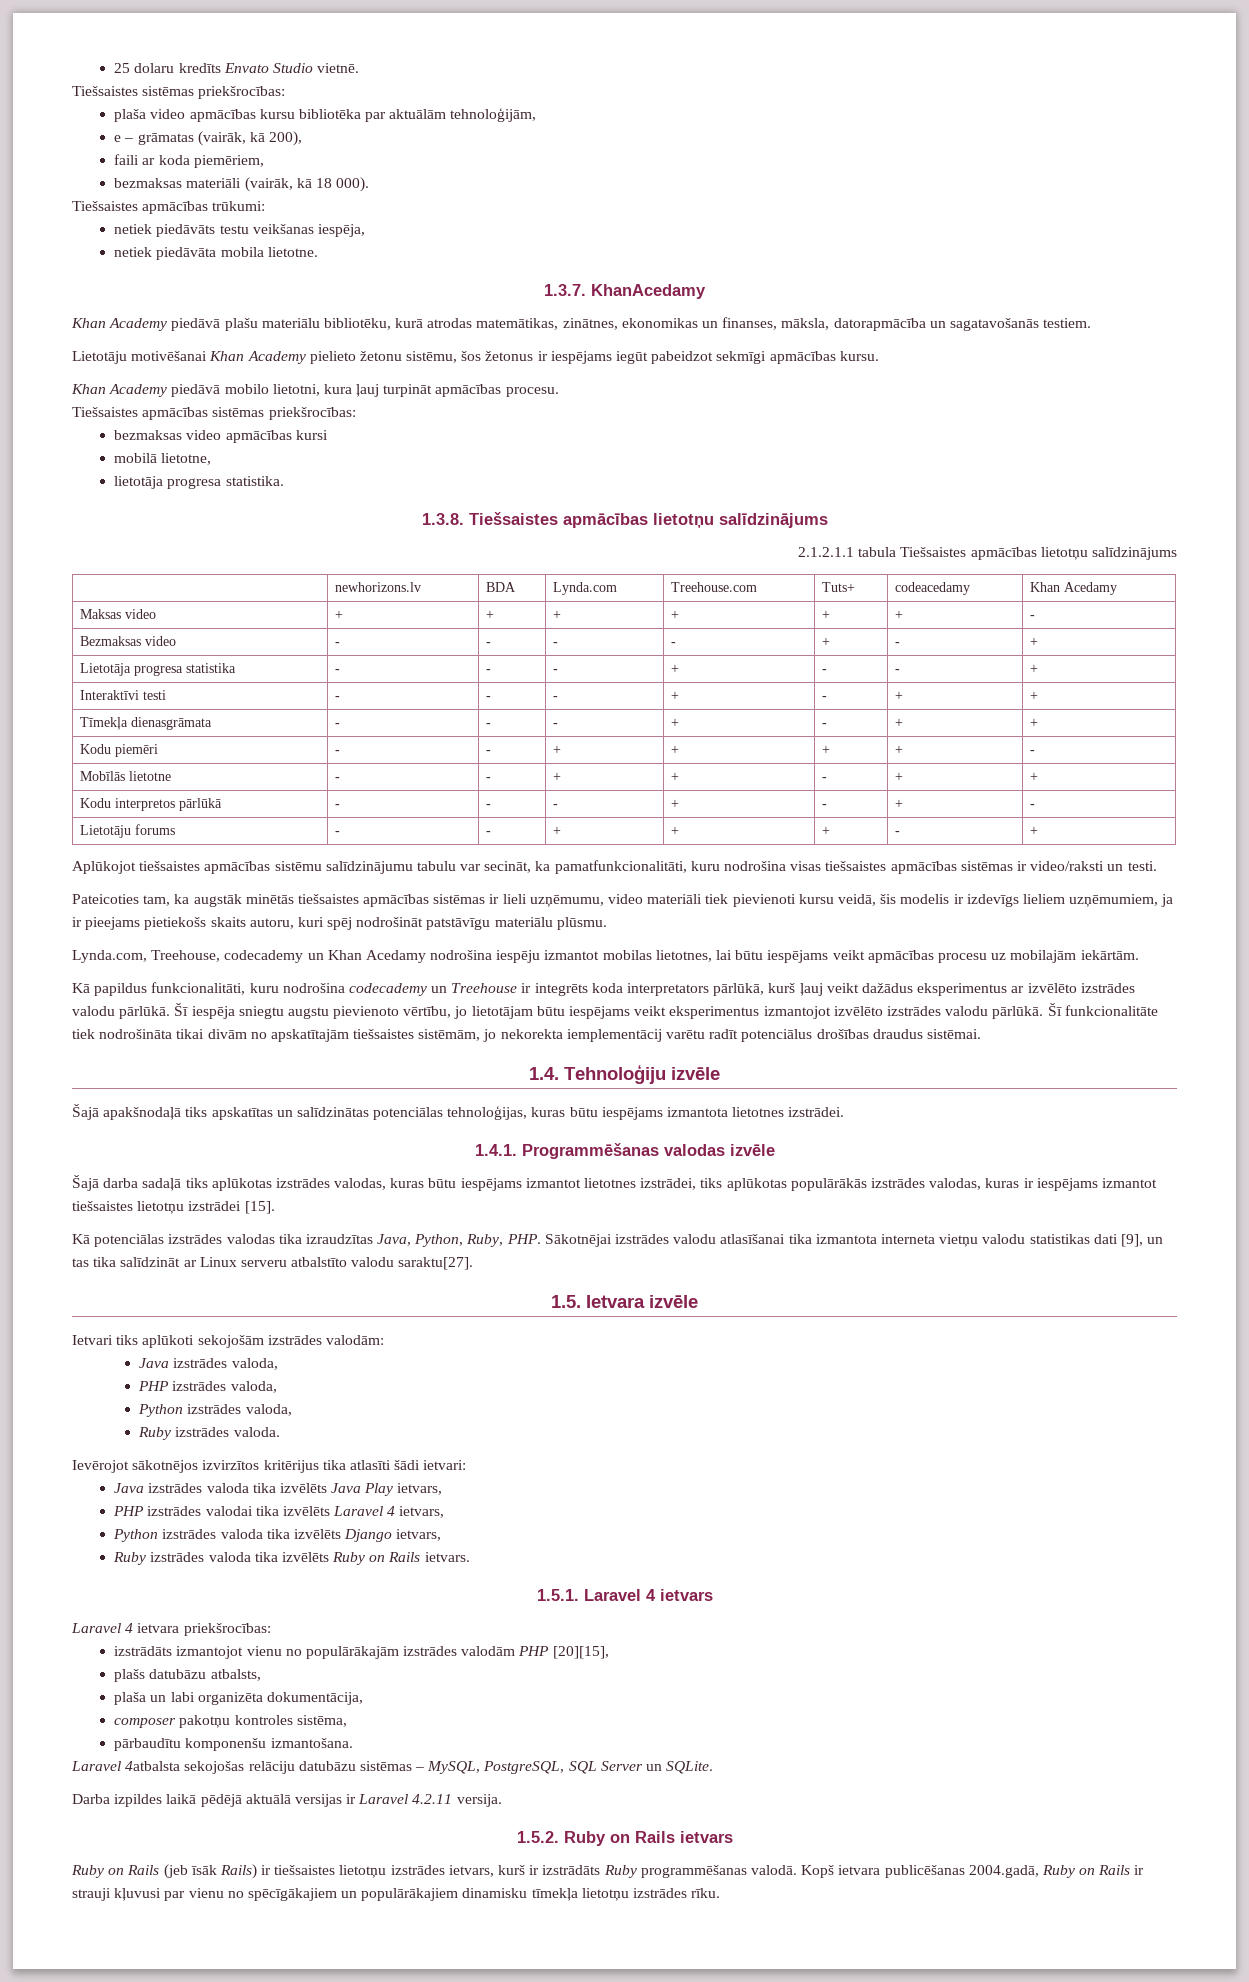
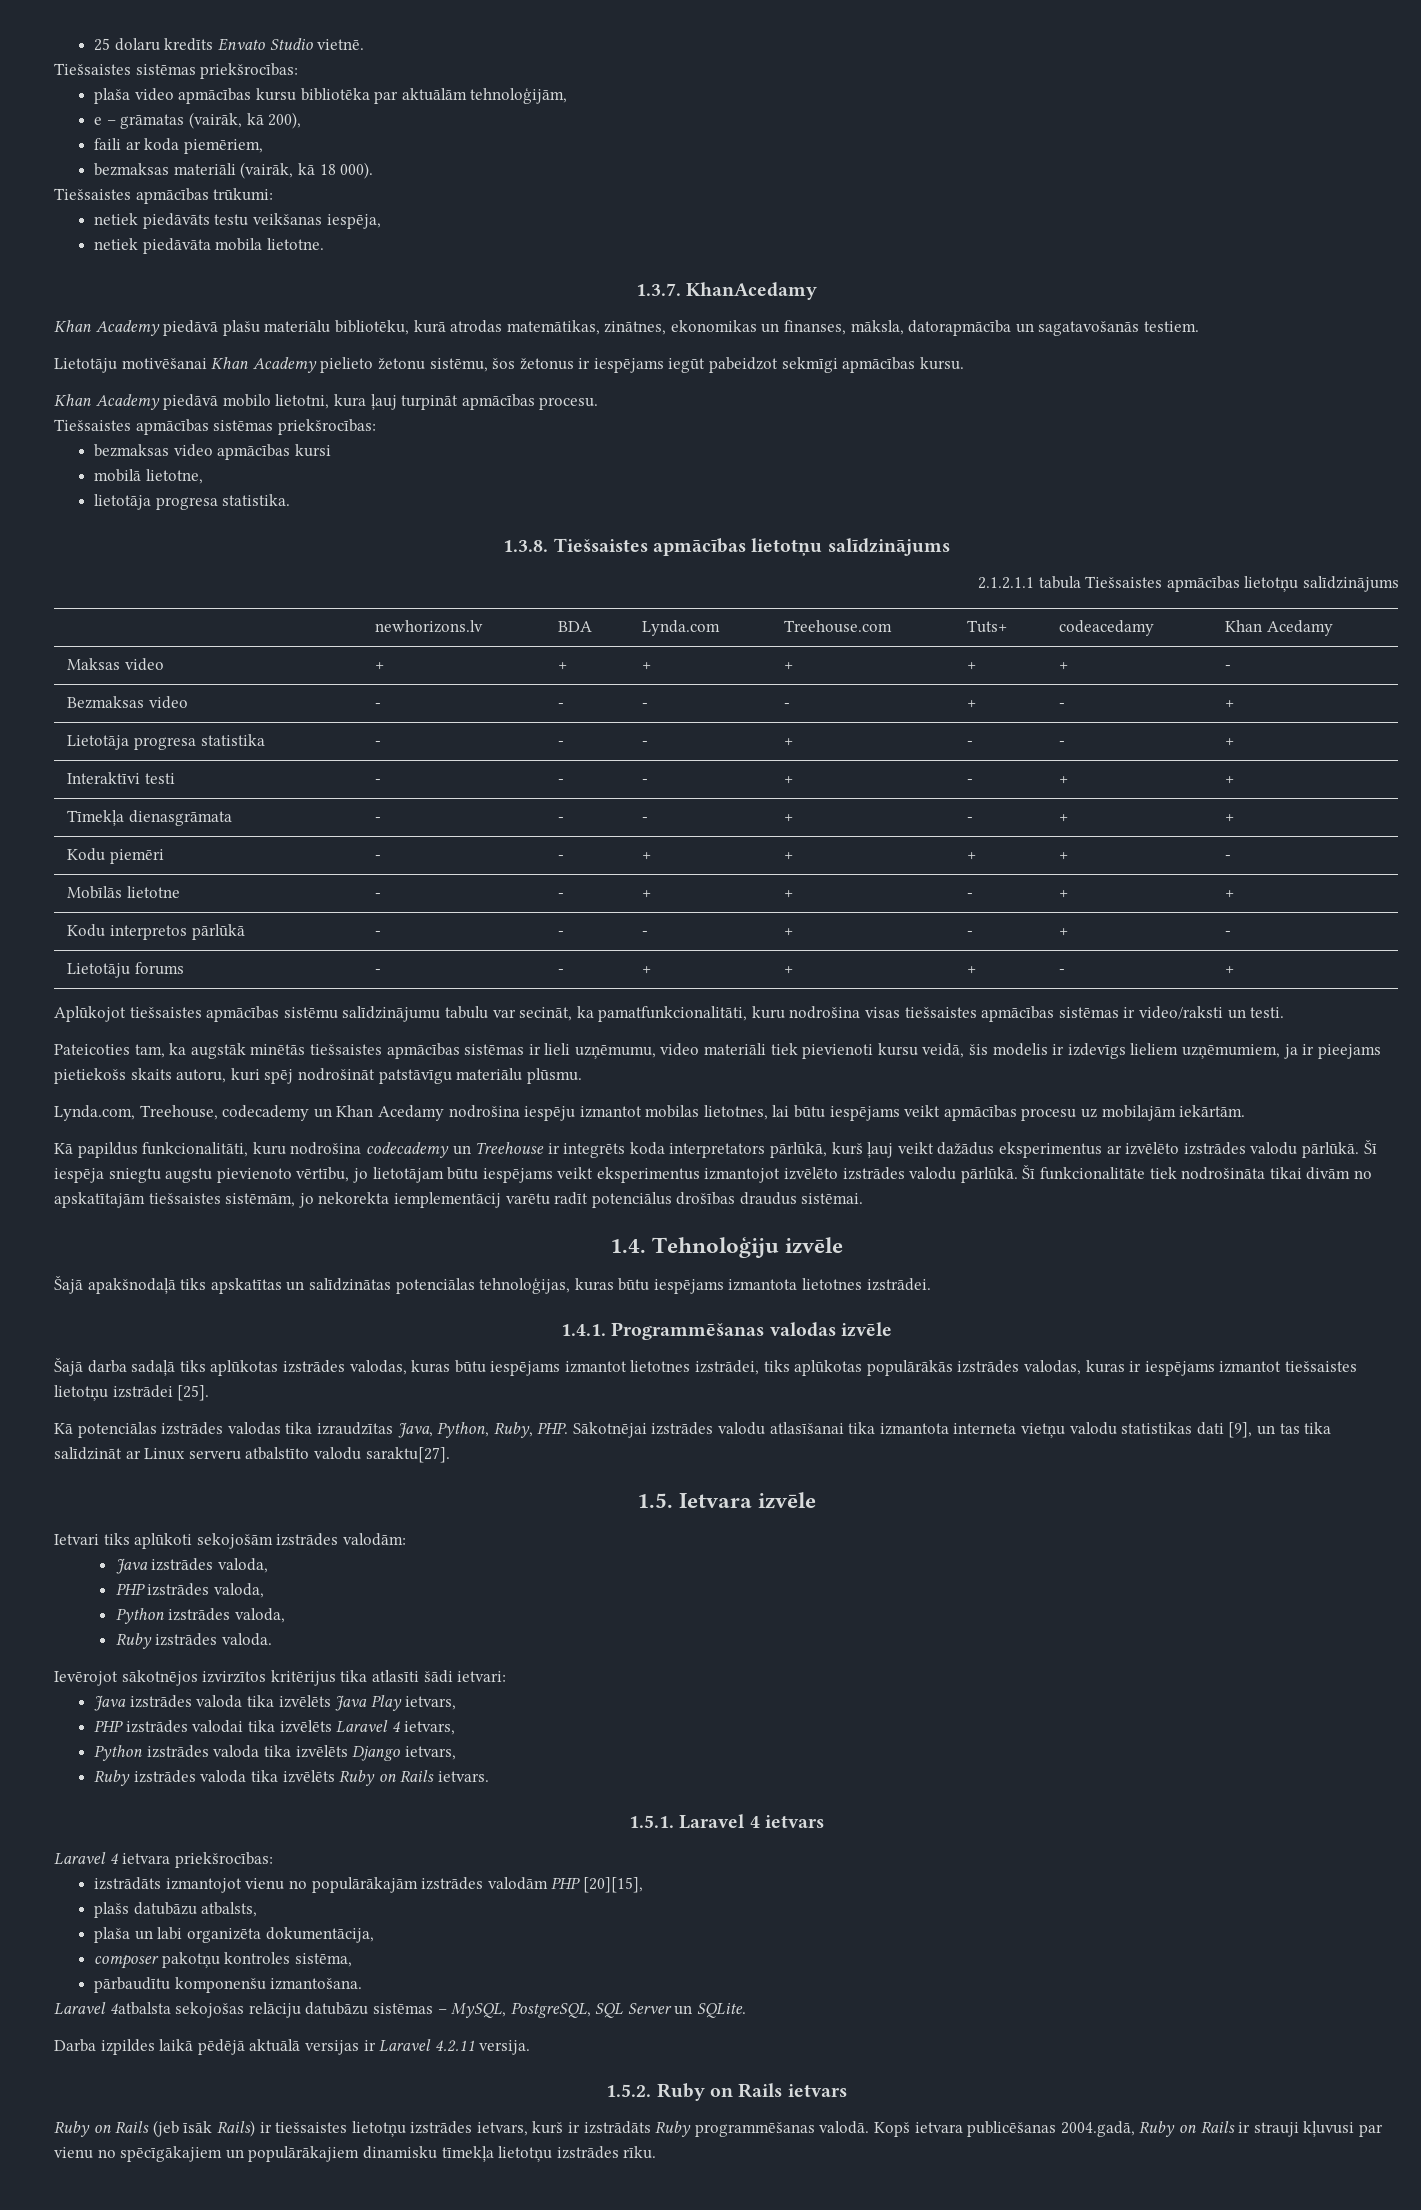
- Šajā darba sadaļā tiks aplūkotas izstrādes valodas, kuras būtu iespējams izmantot lietotnes izstrādei, tiks aplūkotas populārākās izstrādes valodas, kuras ir iespējams izmantot tiešsaistes lietotņu izstrādei [15].
+ Šajā darba sadaļā tiks aplūkotas izstrādes valodas, kuras būtu iespējams izmantot lietotnes izstrādei, tiks aplūkotas populārākās izstrādes valodas, kuras ir iespējams izmantot tiešsaistes lietotņu izstrādei [25].

